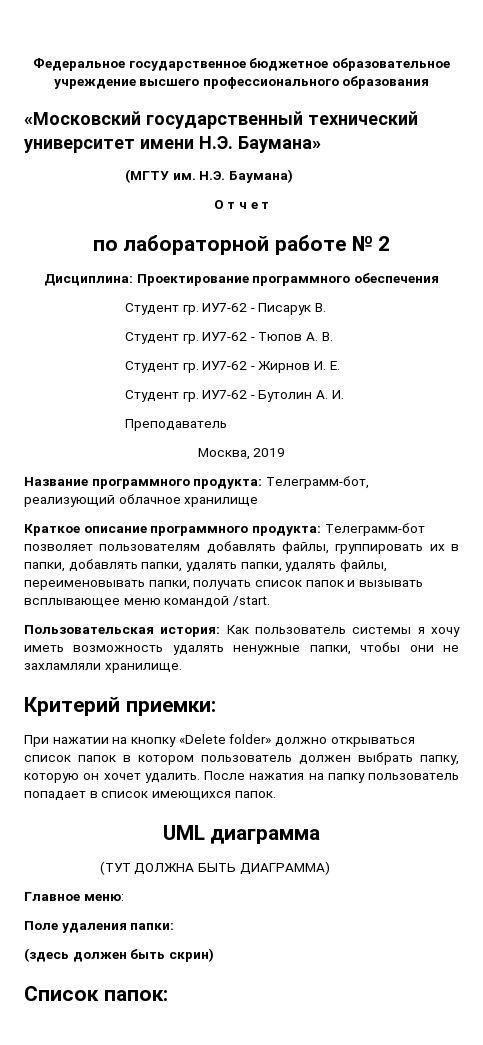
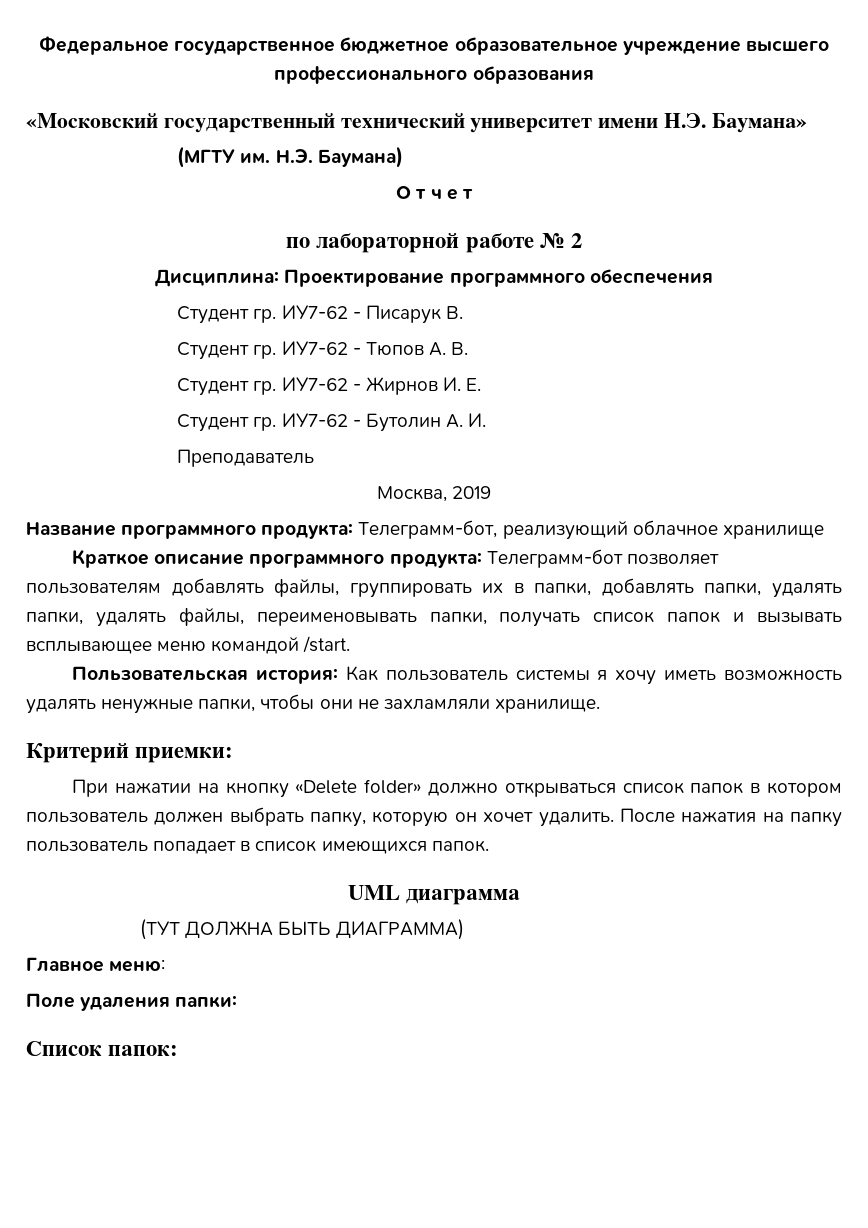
- (здесь должен быть скрин)

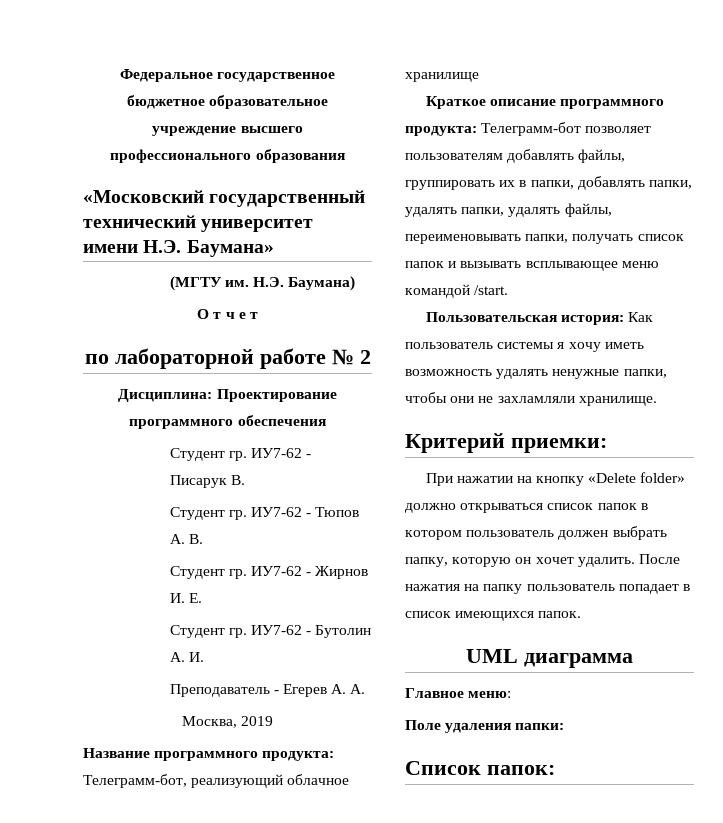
- Преподаватель
+ Преподаватель - Егерев А. А.
- (ТУТ ДОЛЖНА БЫТЬ ДИАГРАММА)

